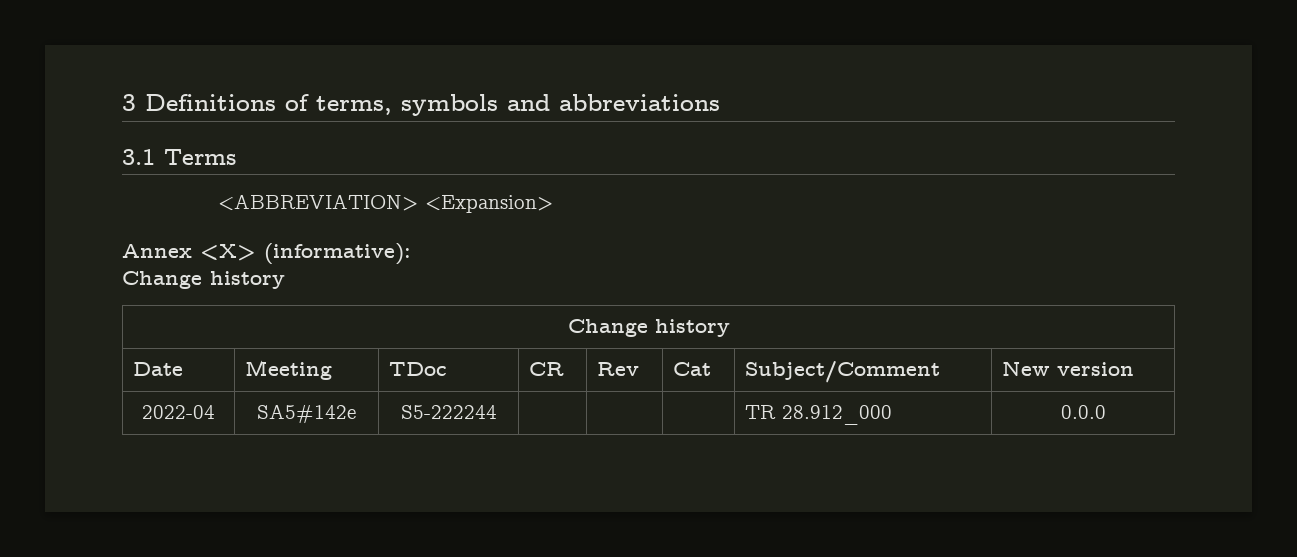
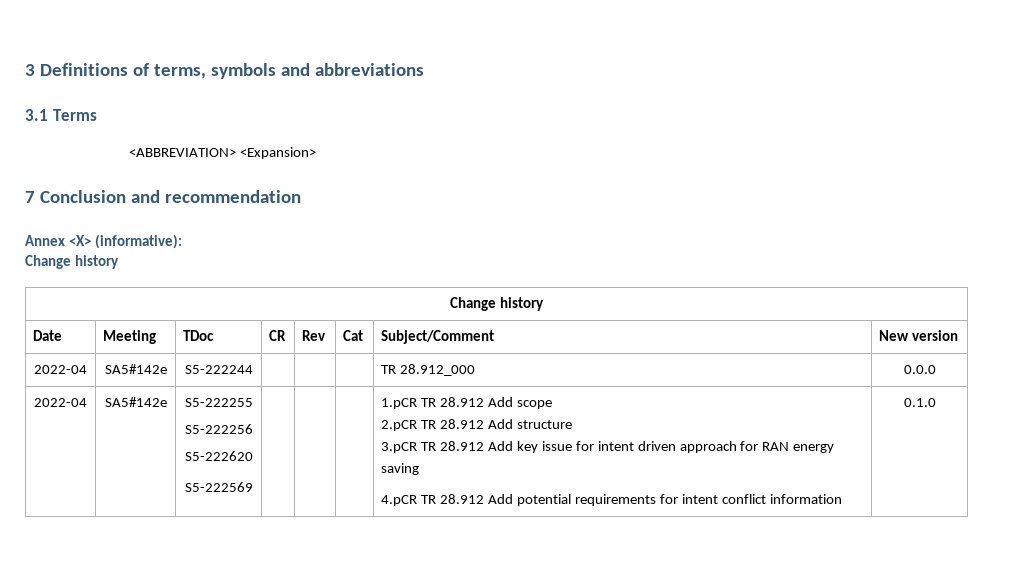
+ 7 Conclusion and recommendation
+ 2022-04 | SA5#142e | S5-222255
+ S5-222256
+ S5-222620
+ S5-222569 | | | | 1.pCR TR 28.912 Add scope
+ 2.pCR TR 28.912 Add structure
+ 3.pCR TR 28.912 Add key issue for intent driven approach for RAN energy saving
+ 4.pCR TR 28.912 Add potential requirements for intent conflict information | 0.1.0

